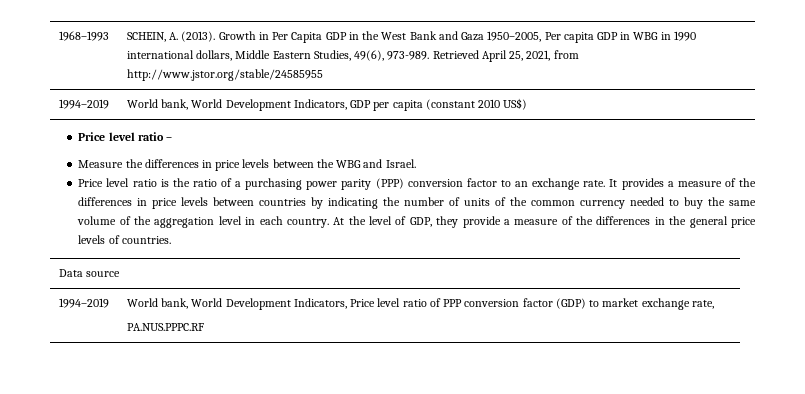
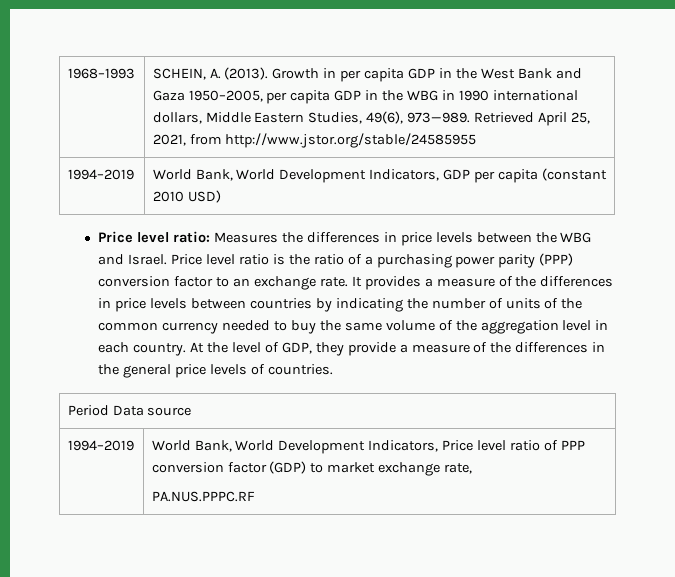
- 1968–1993 | SCHEIN, A. (2013). Growth in Per Capita GDP in the West Bank and Gaza 1950–2005, Per capita GDP in WBG in 1990 international dollars, Middle Eastern Studies, 49(6), 973-989. Retrieved April 25, 2021, from http://www.jstor.org/stable/24585955
+ 1968–1993 | SCHEIN, A. (2013). Growth in per capita GDP in the West Bank and Gaza 1950–2005, per capita GDP in the WBG in 1990 international dollars, Middle Eastern Studies, 49(6), 973—989. Retrieved April 25, 2021, from http://www.jstor.org/stable/24585955
- 1994–2019 | World bank, World Development Indicators, GDP per capita (constant 2010 US$)
- Price level ratio –
- Measure the differences in price levels between the WBG and Israel.
- Price level ratio is the ratio of a purchasing power parity (PPP) conversion factor to an exchange rate.
+ 1994–2019 | World Bank, World Development Indicators, GDP per capita (constant 2010 USD)
+ Price level ratio: Measures the differences in price levels between the WBG and Israel. Price level ratio is the ratio of a purchasing power parity (PPP) conversion factor to an exchange rate.
- Data source
+ Period Data source
- 1994–2019 | World bank, World Development Indicators, Price level ratio of PPP conversion factor (GDP) to market exchange rate,
+ 1994–2019 | World Bank, World Development Indicators, Price level ratio of PPP conversion factor (GDP) to market exchange rate,

